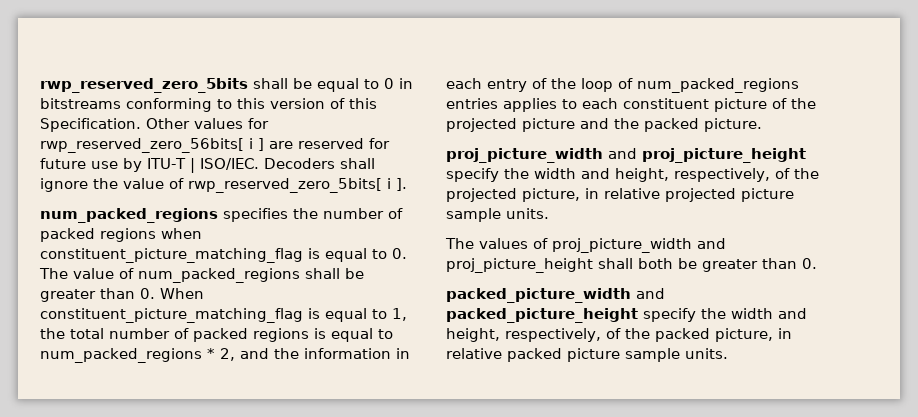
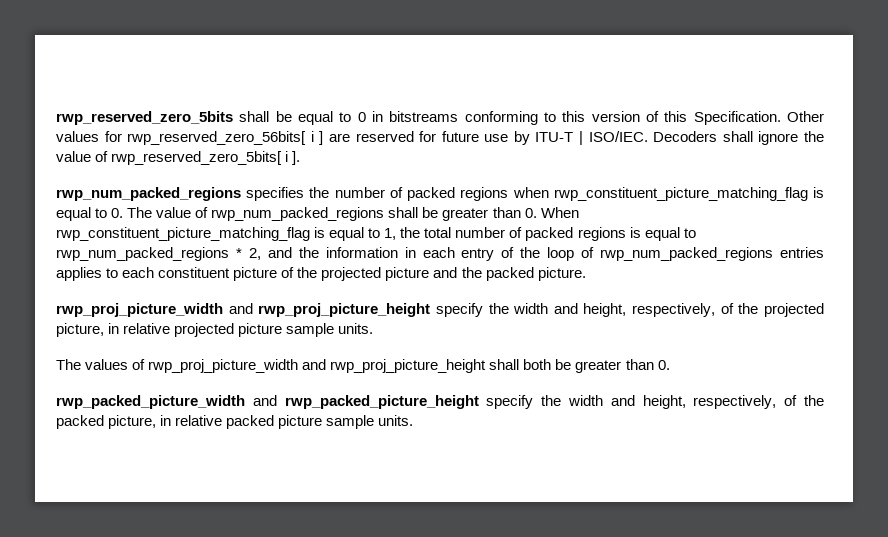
- num_packed_regions specifies the number of packed regions when constituent_picture_matching_flag is equal to 0. The value of num_packed_regions shall be greater than 0. When constituent_picture_matching_flag is equal to 1, the total number of packed regions is equal to num_packed_regions * 2, and the information in each entry of the loop of num_packed_regions entries applies to each constituent picture of the projected picture and the packed picture.
+ rwp_num_packed_regions specifies the number of packed regions when rwp_constituent_picture_matching_flag is equal to 0. The value of rwp_num_packed_regions shall be greater than 0. When rwp_constituent_picture_matching_flag is equal to 1, the total number of packed regions is equal to rwp_num_packed_regions * 2, and the information in each entry of the loop of rwp_num_packed_regions entries applies to each constituent picture of the projected picture and the packed picture.
- proj_picture_width and proj_picture_height specify the width and height, respectively, of the projected picture, in relative projected picture sample units.
+ rwp_proj_picture_width and rwp_proj_picture_height specify the width and height, respectively, of the projected picture, in relative projected picture sample units.
- The values of proj_picture_width and proj_picture_height shall both be greater than 0.
+ The values of rwp_proj_picture_width and rwp_proj_picture_height shall both be greater than 0.
- packed_picture_width and packed_picture_height specify the width and height, respectively, of the packed picture, in relative packed picture sample units.
+ rwp_packed_picture_width and rwp_packed_picture_height specify the width and height, respectively, of the packed picture, in relative packed picture sample units.

